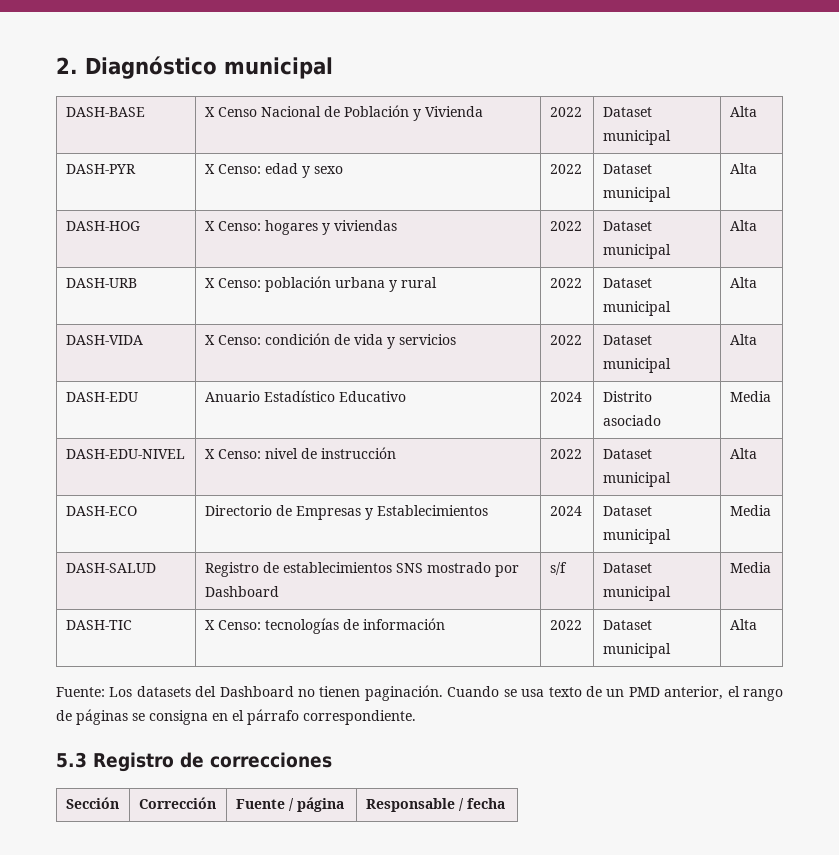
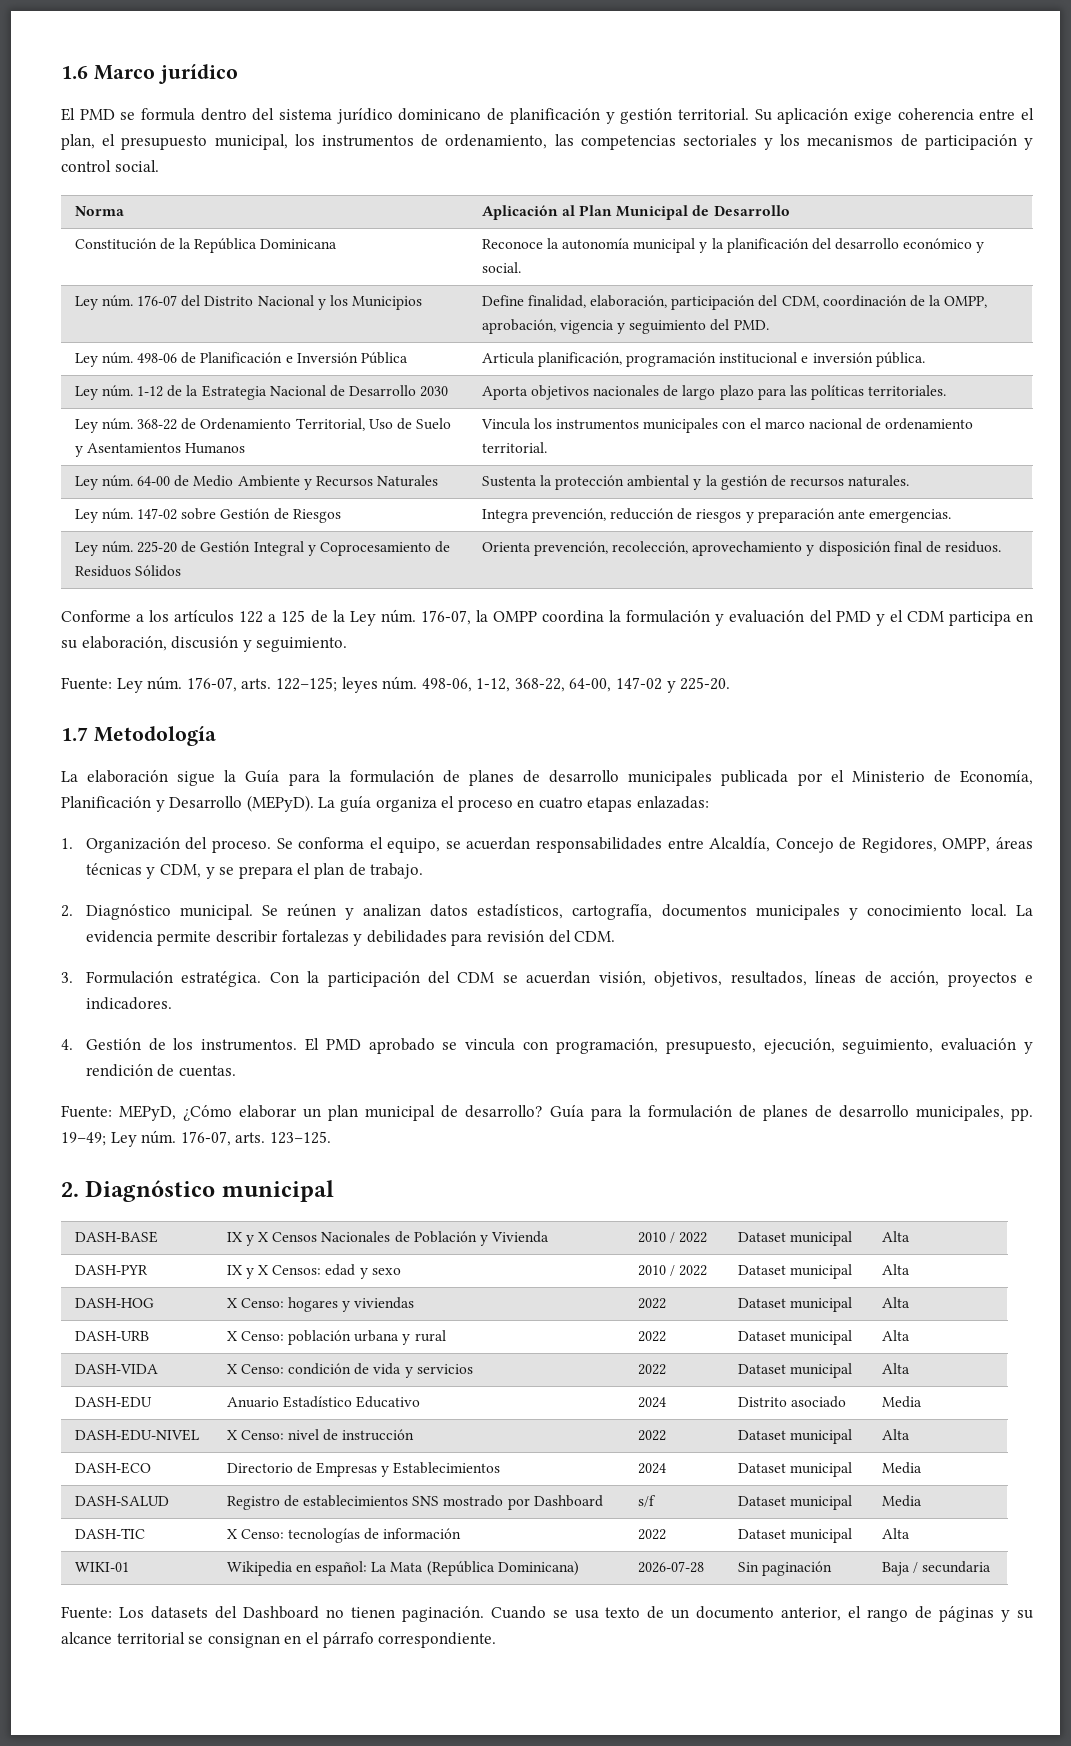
+ 1.6 Marco jurídico
+ El PMD se formula dentro del sistema jurídico dominicano de planificación y gestión territorial. Su aplicación exige coherencia entre el plan, el presupuesto municipal, los instrumentos de ordenamiento, las competencias sectoriales y los mecanismos de participación y control social.
+ Norma | Aplicación al Plan Municipal de Desarrollo
+ Constitución de la República Dominicana | Reconoce la autonomía municipal y la planificación del desarrollo económico y social.
+ Ley núm. 176-07 del Distrito Nacional y los Municipios | Define finalidad, elaboración, participación del CDM, coordinación de la OMPP, aprobación, vigencia y seguimiento del PMD.
+ Ley núm. 498-06 de Planificación e Inversión Pública | Articula planificación, programación institucional e inversión pública.
+ Ley núm. 1-12 de la Estrategia Nacional de Desarrollo 2030 | Aporta objetivos nacionales de largo plazo para las políticas territoriales.
+ Ley núm. 368-22 de Ordenamiento Territorial, Uso de Suelo y Asentamientos Humanos | Vincula los instrumentos municipales con el marco nacional de ordenamiento territorial.
+ Ley núm. 64-00 de Medio Ambiente y Recursos Naturales | Sustenta la protección ambiental y la gestión de recursos naturales.
+ Ley núm. 147-02 sobre Gestión de Riesgos | Integra prevención, reducción de riesgos y preparación ante emergencias.
+ Ley núm. 225-20 de Gestión Integral y Coprocesamiento de Residuos Sólidos | Orienta prevención, recolección, aprovechamiento y disposición final de residuos.
+ Conforme a los artículos 122 a 125 de la Ley núm. 176-07, la OMPP coordina la formulación y evaluación del PMD y el CDM participa en su elaboración, discusión y seguimiento.
+ Fuente: Ley núm. 176-07, arts. 122–125; leyes núm. 498-06, 1-12, 368-22, 64-00, 147-02 y 225-20.
+ 1.7 Metodología
+ La elaboración sigue la Guía para la formulación de planes de desarrollo municipales publicada por el Ministerio de Economía, Planificación y Desarrollo (MEPyD). La guía organiza el proceso en cuatro etapas enlazadas:
+ 1. Organización del proceso. Se conforma el equipo, se acuerdan responsabilidades entre Alcaldía, Concejo de Regidores, OMPP, áreas técnicas y CDM, y se prepara el plan de trabajo.
+ 2. Diagnóstico municipal. Se reúnen y analizan datos estadísticos, cartografía, documentos municipales y conocimiento local. La evidencia permite describir fortalezas y debilidades para revisión del CDM.
+ 3. Formulación estratégica. Con la participación del CDM se acuerdan visión, objetivos, resultados, líneas de acción, proyectos e indicadores.
+ 4. Gestión de los instrumentos. El PMD aprobado se vincula con programación, presupuesto, ejecución, seguimiento, evaluación y rendición de cuentas.
+ Fuente: MEPyD, ¿Cómo elaborar un plan municipal de desarrollo? Guía para la formulación de planes de desarrollo municipales, pp. 19–49; Ley núm. 176-07, arts. 123–125.
- DASH-BASE | X Censo Nacional de Población y Vivienda | 2022 | Dataset municipal | Alta
+ DASH-BASE | IX y X Censos Nacionales de Población y Vivienda | 2010 / 2022 | Dataset municipal | Alta
- DASH-PYR | X Censo: edad y sexo | 2022 | Dataset municipal | Alta
+ DASH-PYR | IX y X Censos: edad y sexo | 2010 / 2022 | Dataset municipal | Alta
+ WIKI-01 | Wikipedia en español: La Mata (República Dominicana) | 2026-07-28 | Sin paginación | Baja / secundaria
- Cuando se usa texto de un PMD anterior, el rango de páginas se consigna en el párrafo correspondiente.
- 5.3 Registro de correcciones
- Sección | Corrección | Fuente / página | Responsable / fecha
+ Cuando se usa texto de un documento anterior, el rango de páginas y su alcance territorial se consignan en el párrafo correspondiente.

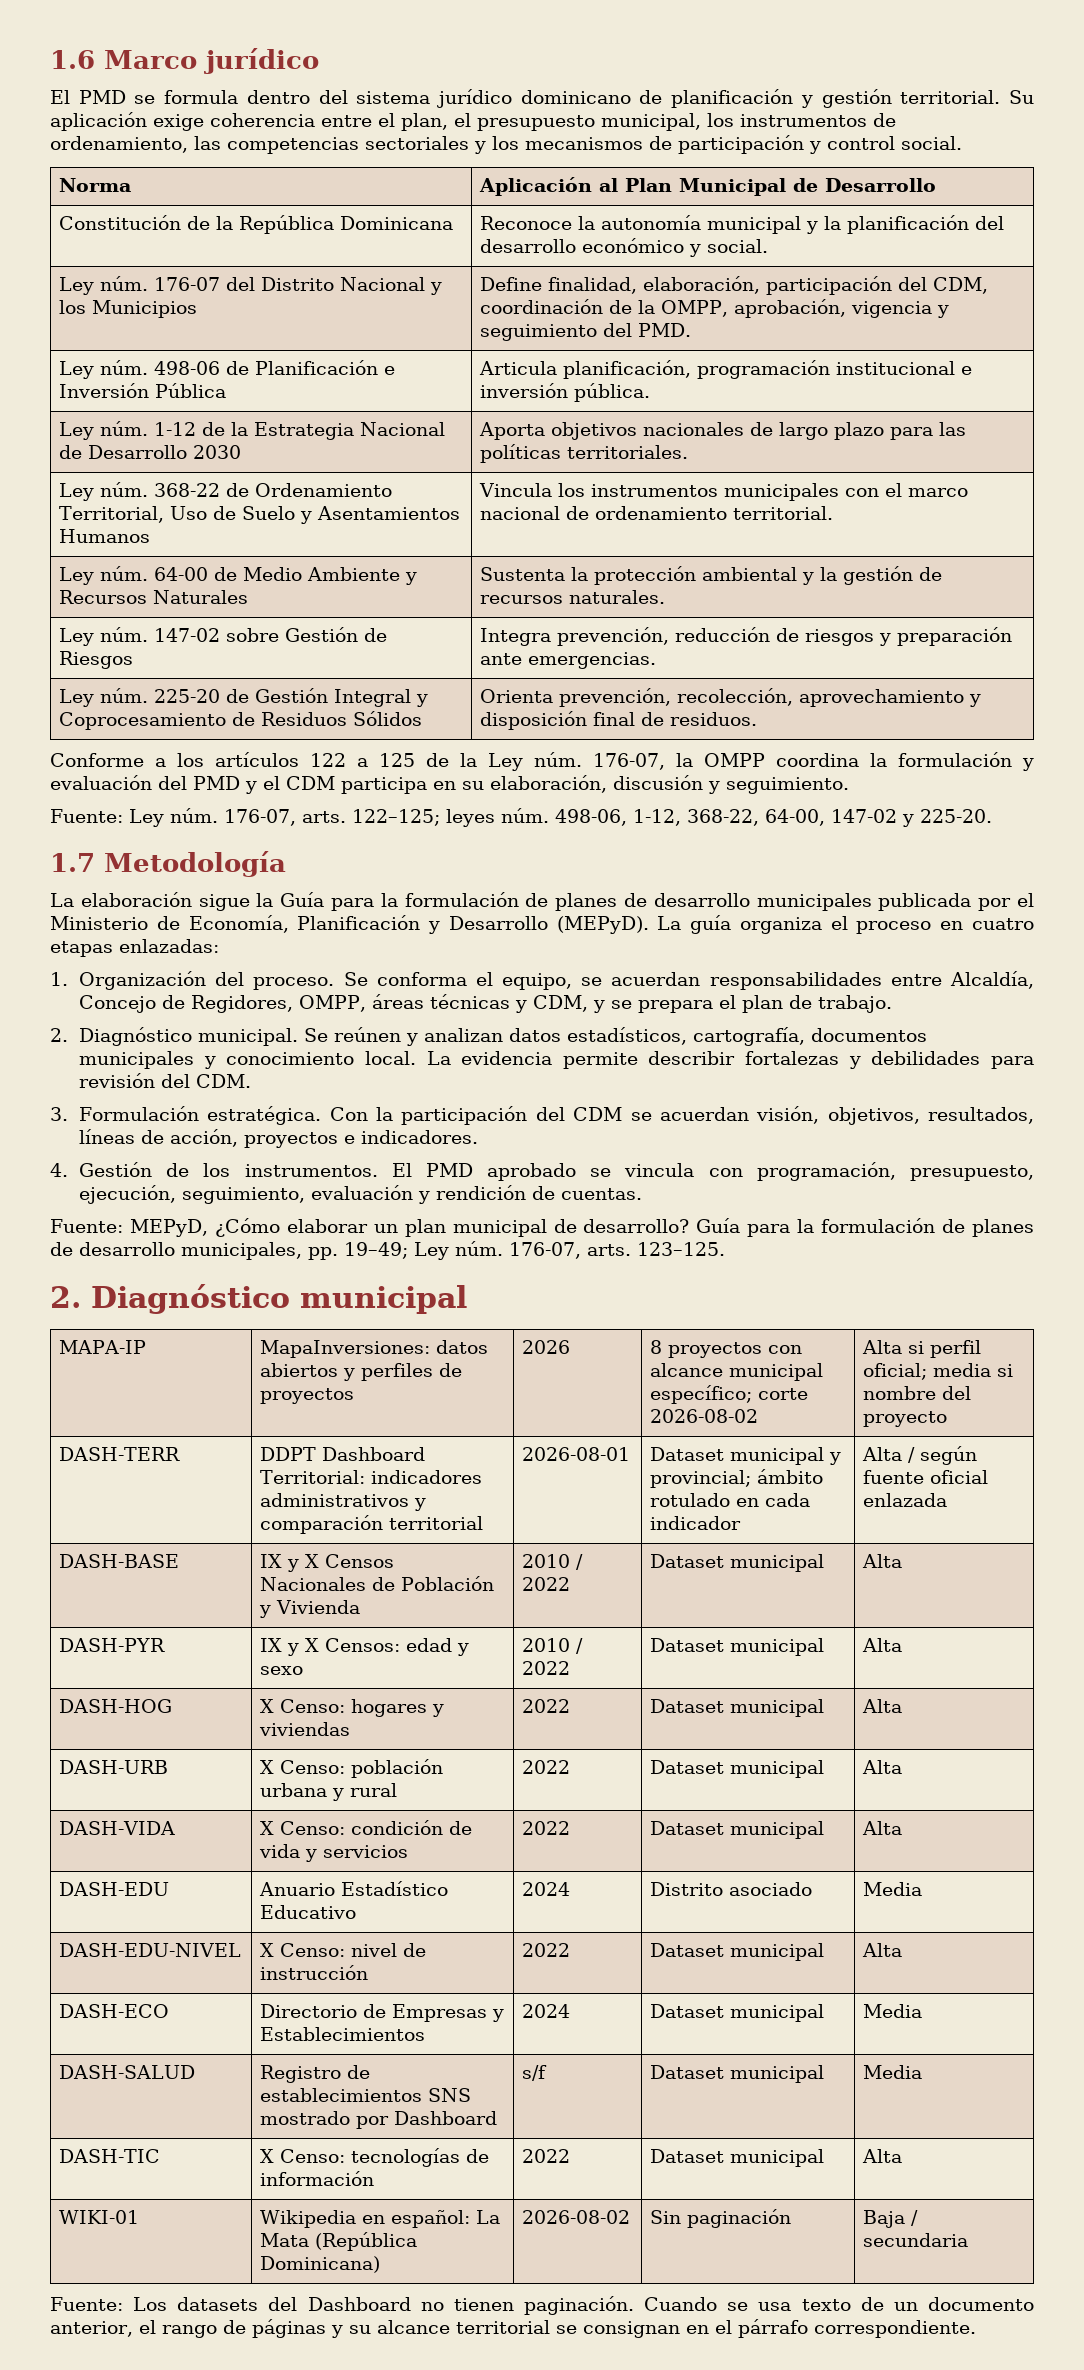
+ MAPA-IP | MapaInversiones: datos abiertos y perfiles de proyectos | 2026 | 8 proyectos con alcance municipal específico; corte 2026-08-02 | Alta si perfil oficial; media si nombre del proyecto
+ DASH-TERR | DDPT Dashboard Territorial: indicadores administrativos y comparación territorial | 2026-08-01 | Dataset municipal y provincial; ámbito rotulado en cada indicador | Alta / según fuente oficial enlazada
- WIKI-01 | Wikipedia en español: La Mata (República Dominicana) | 2026-07-28 | Sin paginación | Baja / secundaria
+ WIKI-01 | Wikipedia en español: La Mata (República Dominicana) | 2026-08-02 | Sin paginación | Baja / secundaria

